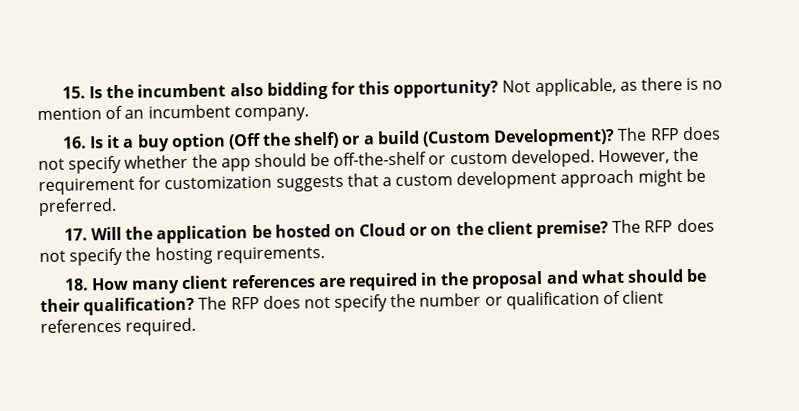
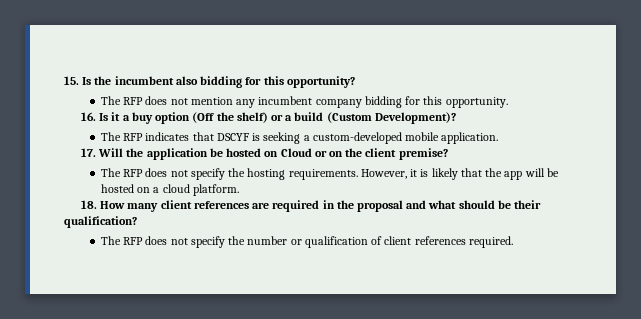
- 15. Is the incumbent also bidding for this opportunity? Not applicable, as there is no mention of an incumbent company.
+ 15. Is the incumbent also bidding for this opportunity?
+ The RFP does not mention any incumbent company bidding for this opportunity.
- 16. Is it a buy option (Off the shelf) or a build (Custom Development)? The RFP does not specify whether the app should be off-the-shelf or custom developed. However, the requirement for customization suggests that a custom development approach might be preferred.
+ 16. Is it a buy option (Off the shelf) or a build (Custom Development)?
+ The RFP indicates that DSCYF is seeking a custom-developed mobile application.
- 17. Will the application be hosted on Cloud or on the client premise? The RFP does not specify the hosting requirements.
+ 17. Will the application be hosted on Cloud or on the client premise?
+ The RFP does not specify the hosting requirements. However, it is likely that the app will be hosted on a cloud platform.
- 18. How many client references are required in the proposal and what should be their qualification? The RFP does not specify the number or qualification of client references required.
+ 18. How many client references are required in the proposal and what should be their qualification?
+ The RFP does not specify the number or qualification of client references required.

